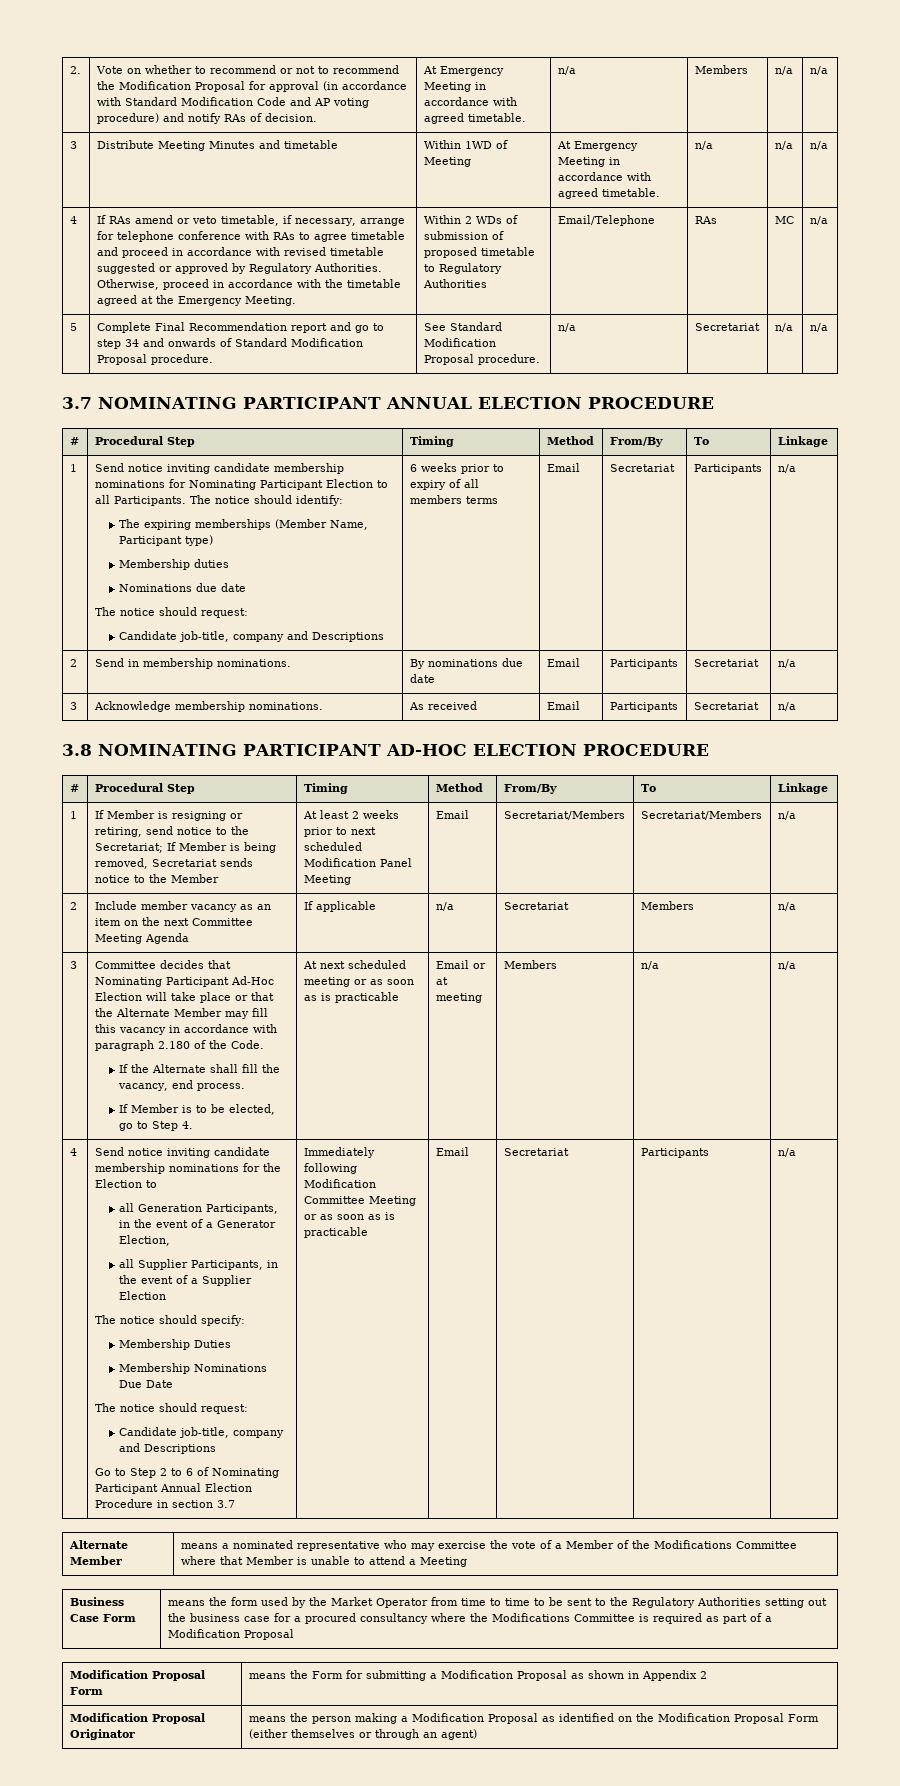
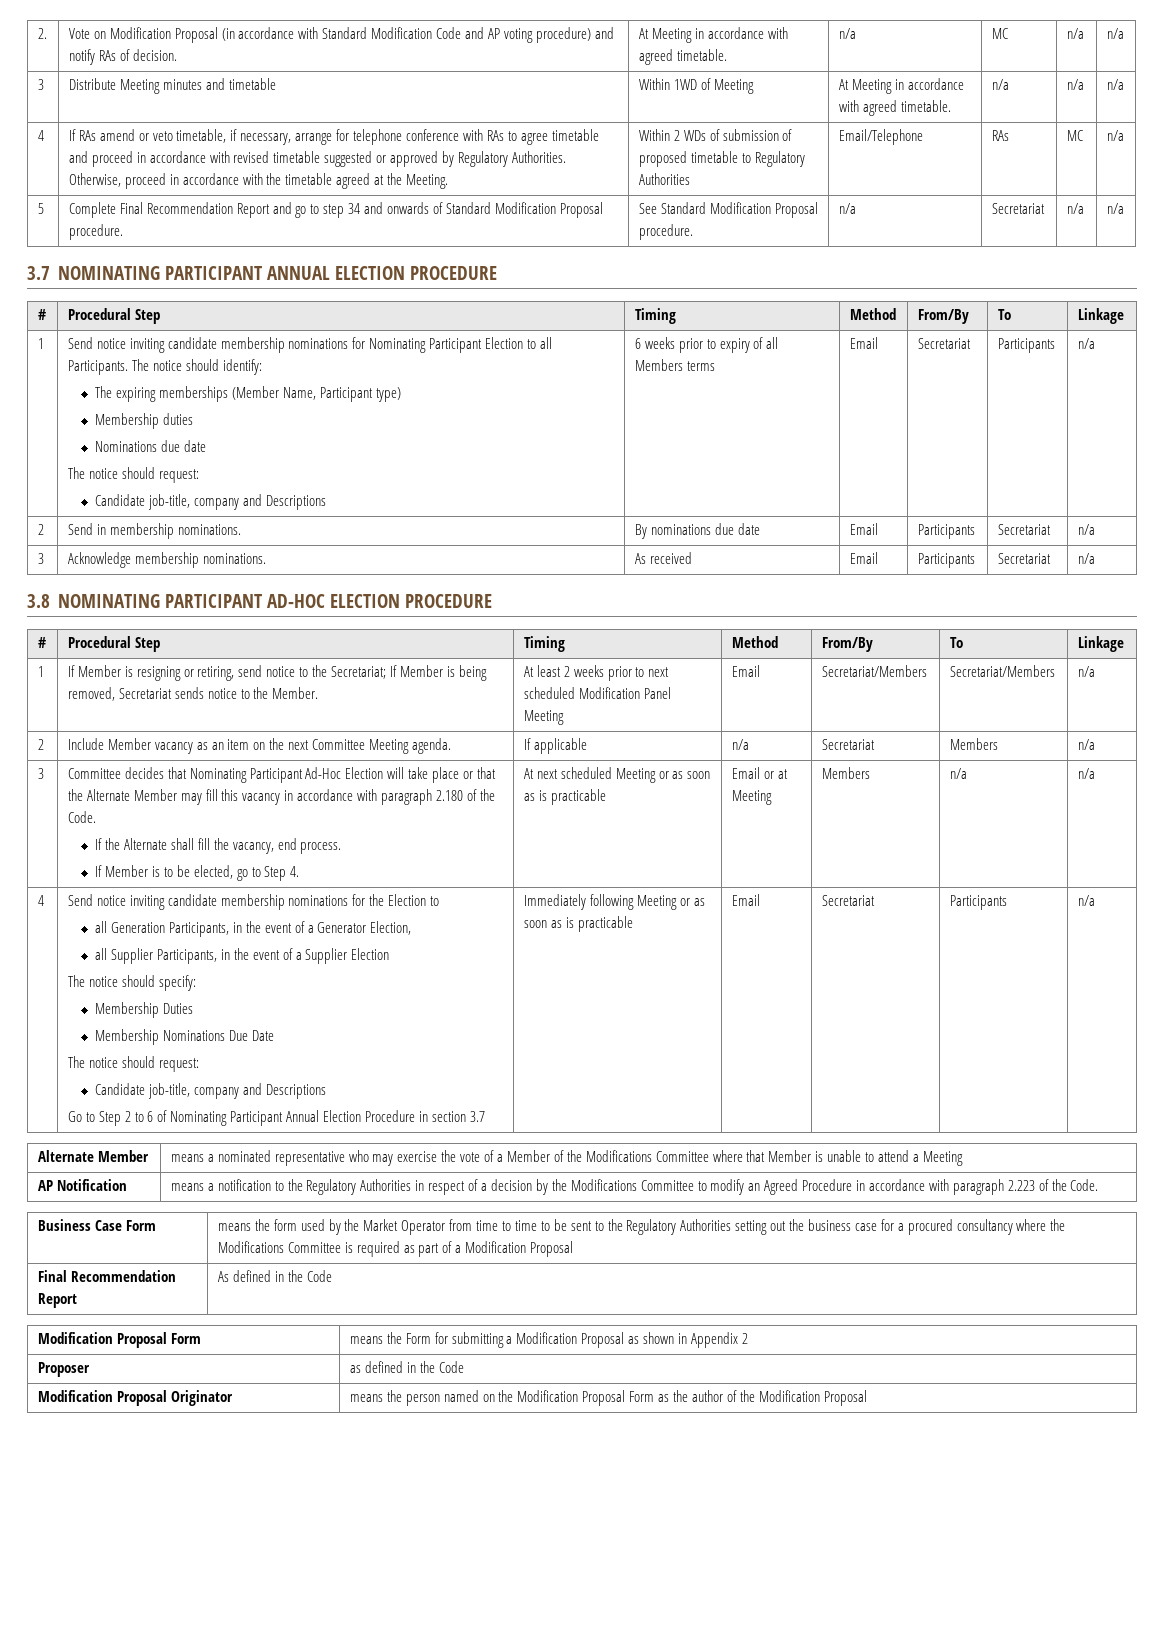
- Vote on whether to recommend or not to recommend the Modification Proposal for approval (in accordance with Standard Modification Code and AP voting procedure) and notify RAs of decision.
+ Vote on Modification Proposal (in accordance with Standard Modification Code and AP voting procedure) and notify RAs of decision.
- At Emergency Meeting in accordance with agreed timetable. | n/a | Members
+ At Meeting in accordance with agreed timetable. | n/a | MC
- 3 | Distribute Meeting Minutes and timetable | Within 1WD of Meeting | At Emergency Meeting in accordance with agreed timetable. | n/a | n/a | n/a
+ 3 | Distribute Meeting minutes and timetable | Within 1WD of Meeting | At Meeting in accordance with agreed timetable. | n/a | n/a | n/a
- Otherwise, proceed in accordance with the timetable agreed at the Emergency Meeting.
+ Otherwise, proceed in accordance with the timetable agreed at the Meeting.
- 5 | Complete Final Recommendation report and go to step 34 and onwards of Standard Modification Proposal procedure. | See Standard Modification Proposal procedure. | n/a | Secretariat | n/a | n/a
+ 5 | Complete Final Recommendation Report and go to step 34 and onwards of Standard Modification Proposal procedure. | See Standard Modification Proposal procedure. | n/a | Secretariat | n/a | n/a
- 6 weeks prior to expiry of all members terms
+ 6 weeks prior to expiry of all Members terms
- 1 | If Member is resigning or retiring, send notice to the Secretariat; If Member is being removed, Secretariat sends notice to the Member | At least 2 weeks prior to next scheduled Modification Panel Meeting | Email | Secretariat/Members | Secretariat/Members | n/a
+ 1 | If Member is resigning or retiring, send notice to the Secretariat; If Member is being removed, Secretariat sends notice to the Member. | At least 2 weeks prior to next scheduled Modification Panel Meeting | Email | Secretariat/Members | Secretariat/Members | n/a
- 2 | Include member vacancy as an item on the next Committee Meeting Agenda | If applicable | n/a | Secretariat | Members | n/a
+ 2 | Include Member vacancy as an item on the next Committee Meeting agenda. | If applicable | n/a | Secretariat | Members | n/a
- At next scheduled meeting or as soon as is practicable
+ At next scheduled Meeting or as soon as is practicable
- Email or at meeting
+ Email or at Meeting
- Immediately following Modification Committee Meeting or as soon as is practicable
+ Immediately following Meeting or as soon as is practicable
+ AP Notification | means a notification to the Regulatory Authorities in respect of a decision by the Modifications Committee to modify an Agreed Procedure in accordance with paragraph 2.223 of the Code.
+ Final Recommendation Report | As defined in the Code
+ Proposer | as defined in the Code
- Modification Proposal Originator | means the person making a Modification Proposal as identified on the Modification Proposal Form (either themselves or through an agent)
+ Modification Proposal Originator | means the person named on the Modification Proposal Form as the author of the Modification Proposal

